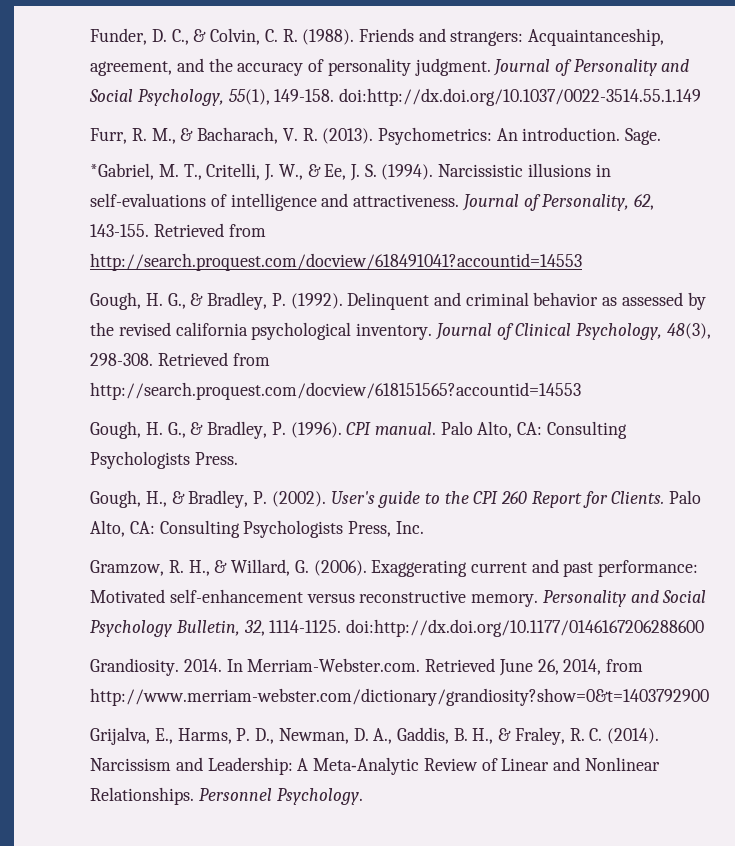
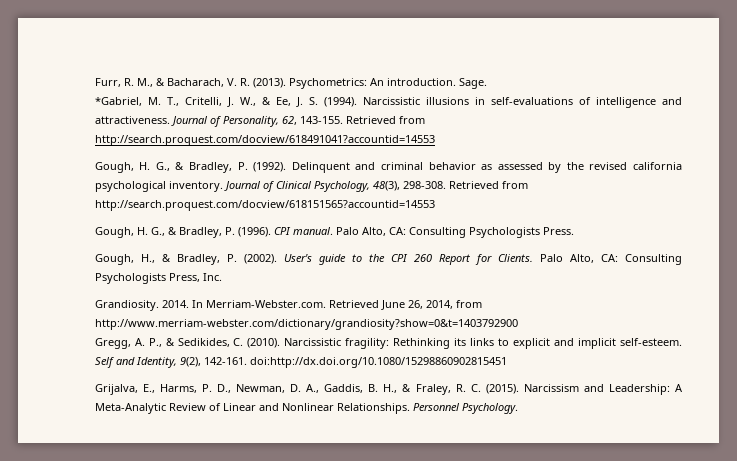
- Funder, D. C., & Colvin, C. R. (1988). Friends and strangers: Acquaintanceship, agreement, and the accuracy of personality judgment. Journal of Personality and Social Psychology, 55(1), 149-158. doi:http://dx.doi.org/10.1037/0022-3514.55.1.149
- Gramzow, R. H., & Willard, G. (2006). Exaggerating current and past performance: Motivated self-enhancement versus reconstructive memory. Personality and Social Psychology Bulletin, 32, 1114-1125. doi:http://dx.doi.org/10.1177/0146167206288600
+ Gregg, A. P., & Sedikides, C. (2010). Narcissistic fragility: Rethinking its links to explicit and implicit self-esteem. Self and Identity, 9(2), 142-161. doi:http://dx.doi.org/10.1080/15298860902815451
- Grijalva, E., Harms, P. D., Newman, D. A., Gaddis, B. H., & Fraley, R. C. (2014).
+ Grijalva, E., Harms, P. D., Newman, D. A., Gaddis, B. H., & Fraley, R. C. (2015).

